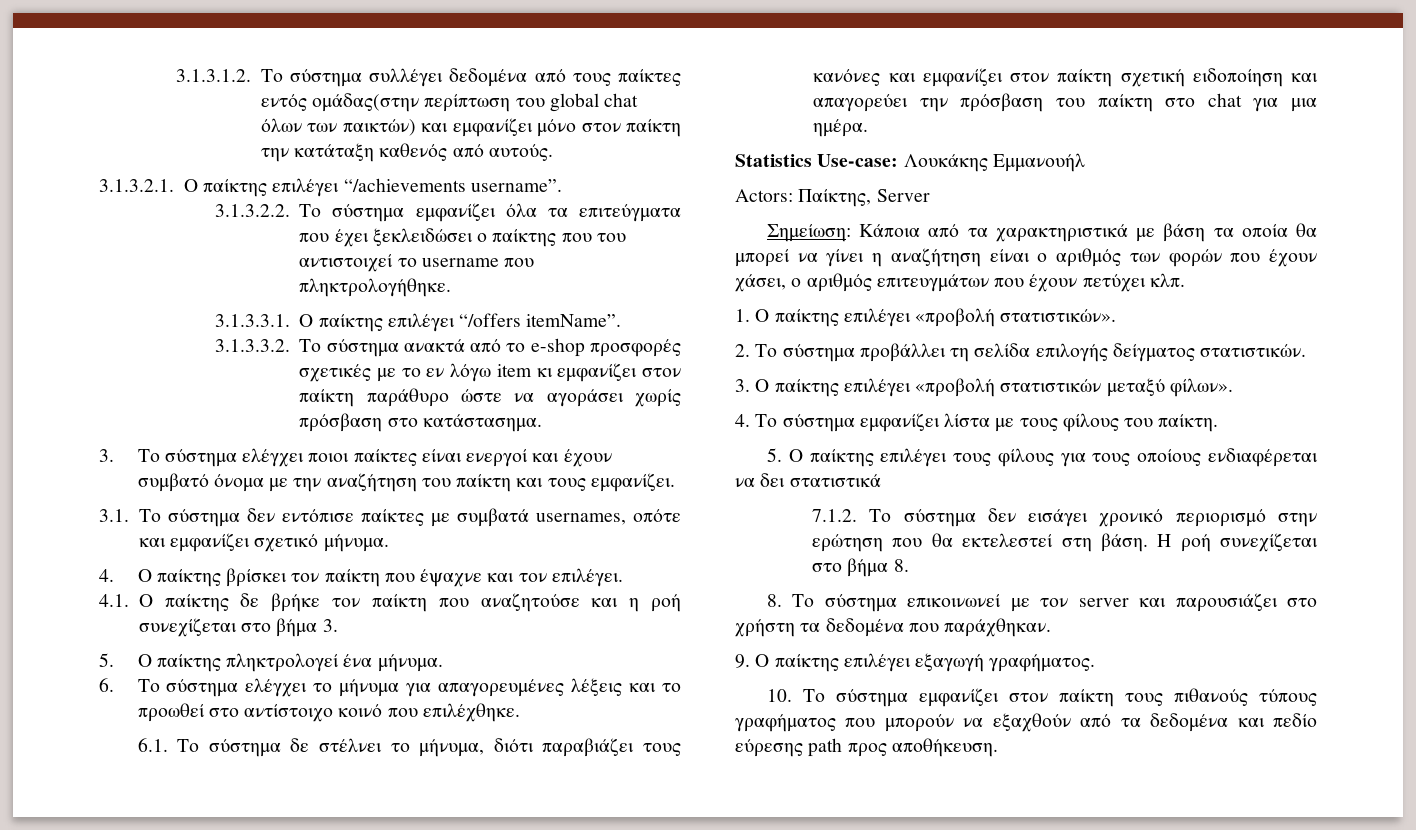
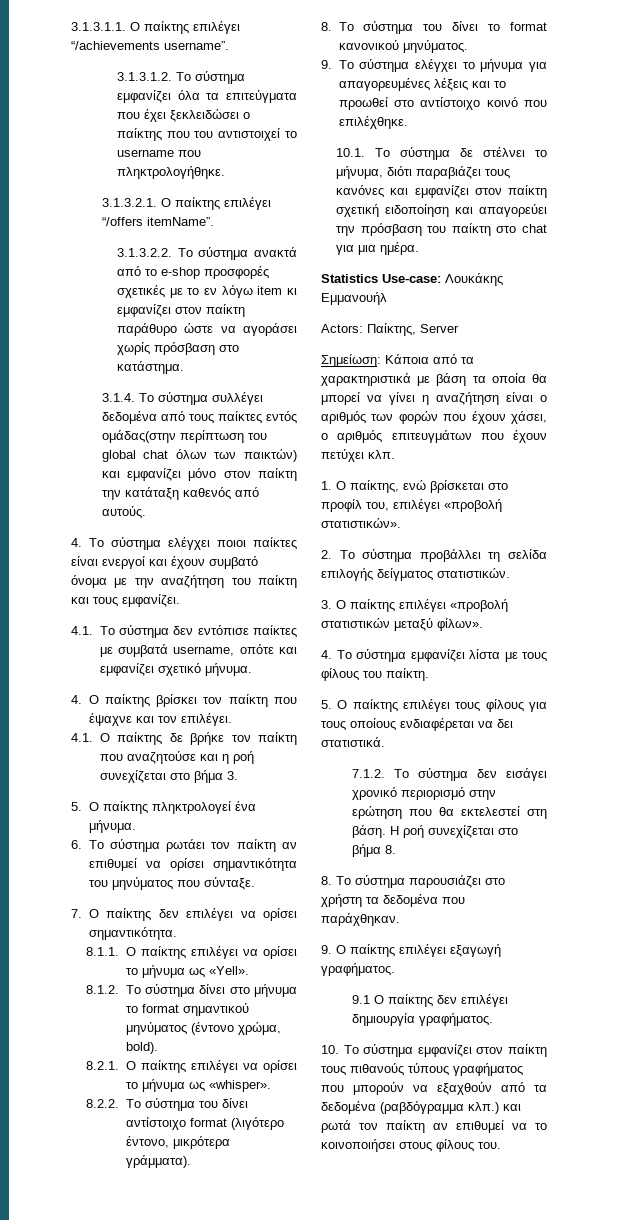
- 3.1.3.1.2. Το σύστημα συλλέγει δεδομένα από τους παίκτες εντός ομάδας(στην περίπτωση του global chat όλων των παικτών) και εμφανίζει μόνο στον παίκτη την κατάταξη καθενός από αυτούς.
+ 3.1.3.1.1. Ο παίκτης επιλέγει “/achievements username”.
+ 3.1.3.1.2. Το σύστημα εμφανίζει όλα τα επιτεύγματα που έχει ξεκλειδώσει ο παίκτης που του αντιστοιχεί το username που πληκτρολογήθηκε.
+ 3.1.3.2.1. Ο παίκτης επιλέγει “/offers itemName”.
+ 3.1.3.2.2. Το σύστημα ανακτά από το e-shop προσφορές σχετικές με το εν λόγω item κι εμφανίζει στον παίκτη παράθυρο ώστε να αγοράσει χωρίς πρόσβαση στο κατάστημα.
+ 3.1.4. Το σύστημα συλλέγει δεδομένα από τους παίκτες εντός ομάδας(στην περίπτωση του global chat όλων των παικτών) και εμφανίζει μόνο στον παίκτη την κατάταξη καθενός από αυτούς.
- 3.1.3.2.1. Ο παίκτης επιλέγει “/achievements username”.
- 3.1.3.2.2. Το σύστημα εμφανίζει όλα τα επιτεύγματα που έχει ξεκλειδώσει ο παίκτης που του αντιστοιχεί το username που πληκτρολογήθηκε.
- 3.1.3.3.1. Ο παίκτης επιλέγει “/offers itemName”.
- 3.1.3.3.2. Το σύστημα ανακτά από το e-shop προσφορές σχετικές με το εν λόγω item κι εμφανίζει στον παίκτη παράθυρο ώστε να αγοράσει χωρίς πρόσβαση στο κατάστασημα.
- 3. Το σύστημα ελέγχει ποιοι παίκτες είναι ενεργοί και έχουν συμβατό όνομα με την αναζήτηση του παίκτη και τους εμφανίζει.
+ 4. Το σύστημα ελέγχει ποιοι παίκτες είναι ενεργοί και έχουν συμβατό όνομα με την αναζήτηση του παίκτη και τους εμφανίζει.
- 3.1. Το σύστημα δεν εντόπισε παίκτες με συμβατά usernames, οπότε και εμφανίζει σχετικό μήνυμα.
+ 4.1. Το σύστημα δεν εντόπισε παίκτες με συμβατά username, οπότε και εμφανίζει σχετικό μήνυμα.
- 6. Το σύστημα ελέγχει το μήνυμα για απαγορευμένες λέξεις και το προωθεί στο αντίστοιχο κοινό που επιλέχθηκε.
+ 6. Το σύστημα ρωτάει τον παίκτη αν επιθυμεί να ορίσει σημαντικότητα του μηνύματος που σύνταξε.
+ 7. Ο παίκτης δεν επιλέγει να ορίσει σημαντικότητα.
+ 8.1.1. Ο παίκτης επιλέγει να ορίσει το μήνυμα ως «Yell».
+ 8.1.2. Το σύστημα δίνει στο μήνυμα το format σημαντικού μηνύματος (έντονο χρώμα, bold).
+ 8.2.1. Ο παίκτης επιλέγει να ορίσει το μήνυμα ως «whisper».
+ 8.2.2. Το σύστημα του δίνει αντίστοιχο format (λιγότερο έντονο, μικρότερα γράμματα).
+ 8. Το σύστημα του δίνει το format κανονικού μηνύματος.
+ 9. Το σύστημα ελέγχει το μήνυμα για απαγορευμένες λέξεις και το προωθεί στο αντίστοιχο κοινό που επιλέχθηκε.
- 6.1. Το σύστημα δε στέλνει το μήνυμα, διότι παραβιάζει τους κανόνες και εμφανίζει στον παίκτη σχετική ειδοποίηση και απαγορεύει την πρόσβαση του παίκτη στο chat για μια ημέρα.
+ 10.1. Το σύστημα δε στέλνει το μήνυμα, διότι παραβιάζει τους κανόνες και εμφανίζει στον παίκτη σχετική ειδοποίηση και απαγορεύει την πρόσβαση του παίκτη στο chat για μια ημέρα.
- 1. Ο παίκτης επιλέγει «προβολή στατιστικών».
+ 1. Ο παίκτης, ενώ βρίσκεται στο προφίλ του, επιλέγει «προβολή στατιστικών».
- 5. Ο παίκτης επιλέγει τους φίλους για τους οποίους ενδιαφέρεται να δει στατιστικά
+ 5. Ο παίκτης επιλέγει τους φίλους για τους οποίους ενδιαφέρεται να δει στατιστικά.
- 8. Το σύστημα επικοινωνεί με τον server και παρουσιάζει στο χρήστη τα δεδομένα που παράχθηκαν.
+ 8. Το σύστημα παρουσιάζει στο χρήστη τα δεδομένα που παράχθηκαν.
+ 9.1 Ο παίκτης δεν επιλέγει δημιουργία γραφήματος.
- 10. Το σύστημα εμφανίζει στον παίκτη τους πιθανούς τύπους γραφήματος που μπορούν να εξαχθούν από τα δεδομένα και πεδίο εύρεσης path προς αποθήκευση.
+ 10. Το σύστημα εμφανίζει στον παίκτη τους πιθανούς τύπους γραφήματος που μπορούν να εξαχθούν από τα δεδομένα (ραβδόγραμμα κλπ.) και ρωτά τον παίκτη αν επιθυμεί να το κοινοποιήσει στους φίλους του.

